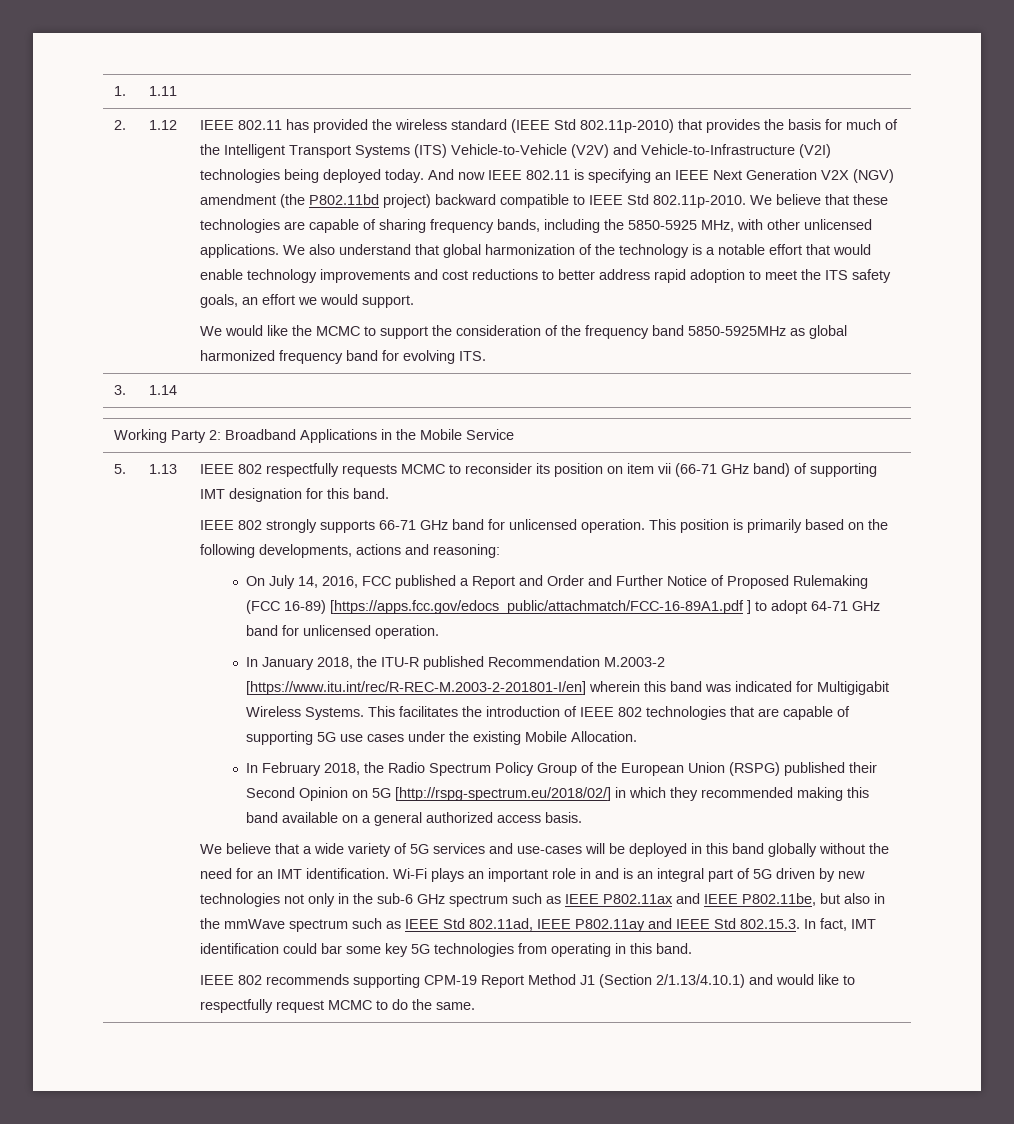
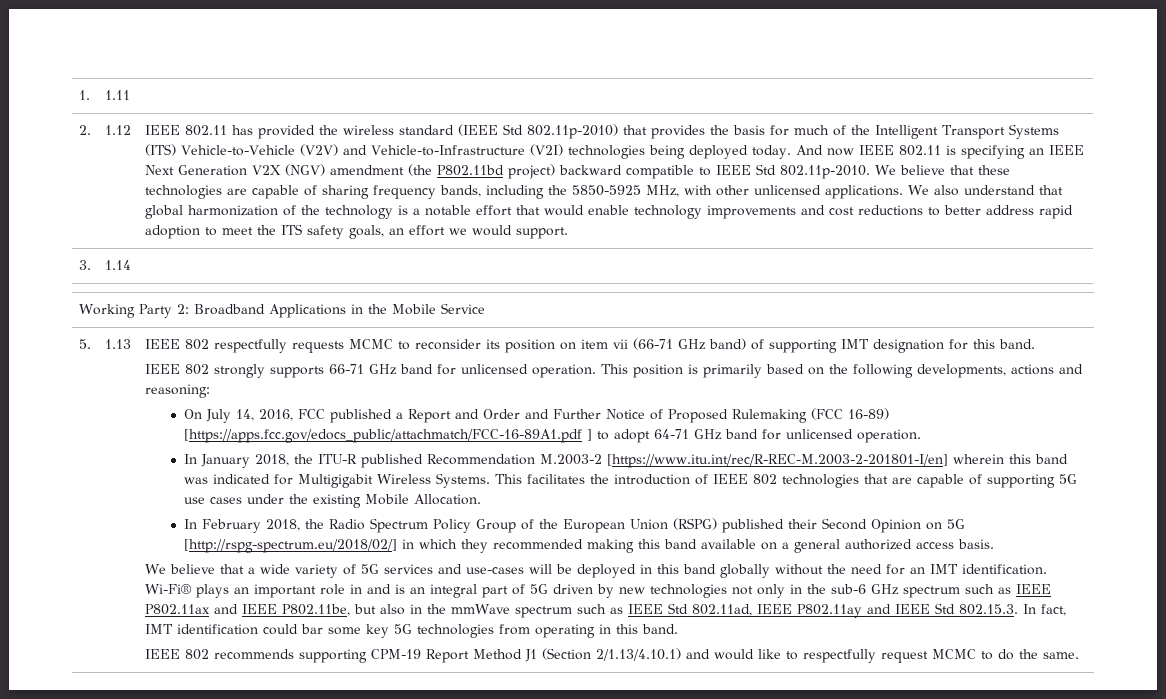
- We would like the MCMC to support the consideration of the frequency band 5850-5925MHz as global harmonized frequency band for evolving ITS.
- Wi-Fi plays an important role in and is an integral part of 5G driven by new technologies not only in the sub-6 GHz spectrum such as IEEE P802.11ax and IEEE P802.11be, but also in the mmWave spectrum such as IEEE Std 802.11ad, IEEE P802.11ay and IEEE Std 802.15.3. In fact, IMT identification could bar some key 5G technologies from operating in this band.
+ Wi-Fi® plays an important role in and is an integral part of 5G driven by new technologies not only in the sub-6 GHz spectrum such as IEEE P802.11ax and IEEE P802.11be, but also in the mmWave spectrum such as IEEE Std 802.11ad, IEEE P802.11ay and IEEE Std 802.15.3. In fact, IMT identification could bar some key 5G technologies from operating in this band.

